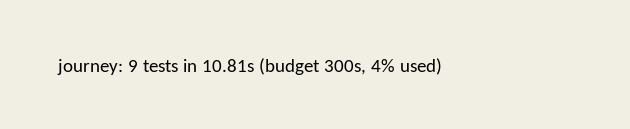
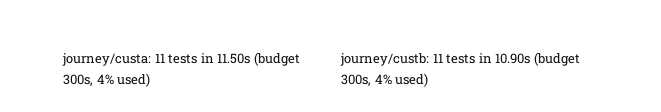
- journey: 9 tests in 10.81s (budget 300s, 4% used)
+ journey/custa: 11 tests in 11.50s (budget 300s, 4% used)
+ journey/custb: 11 tests in 10.90s (budget 300s, 4% used)

